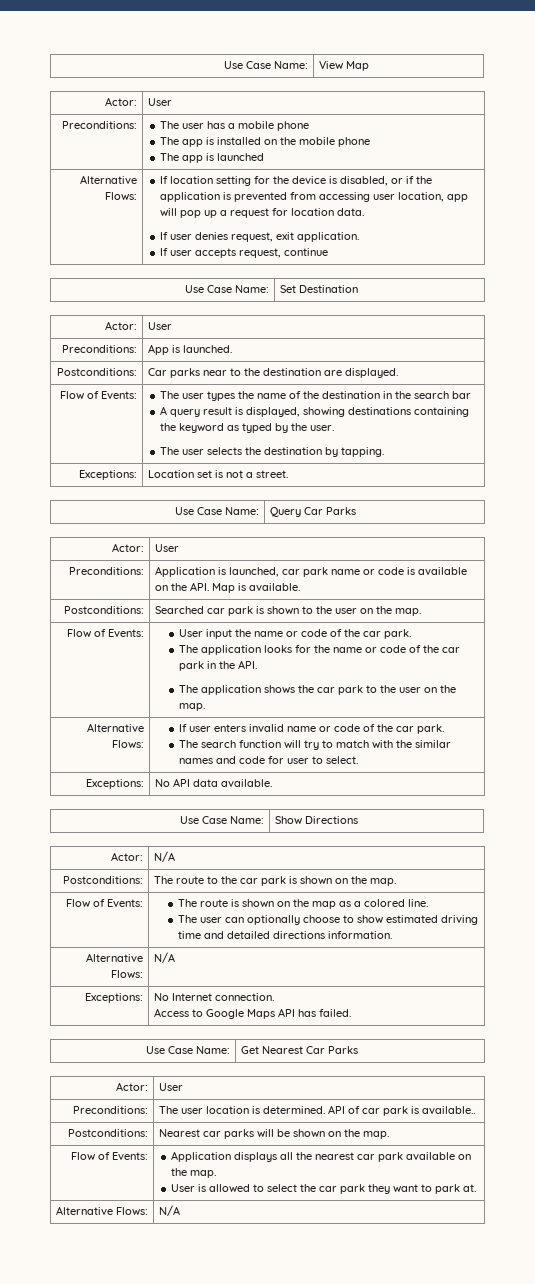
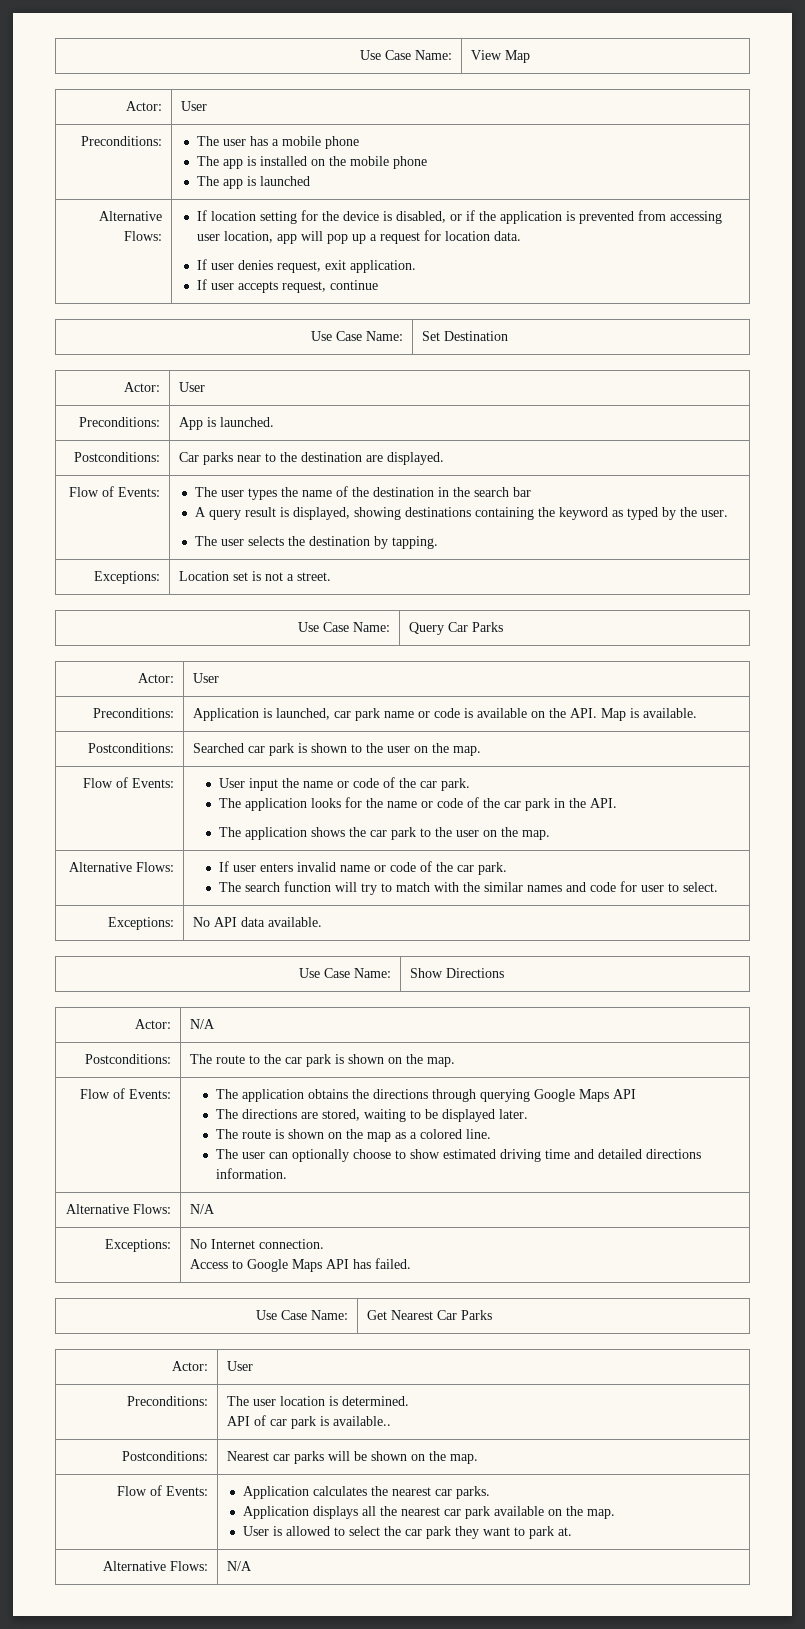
+ The application obtains the directions through querying Google Maps API
+ The directions are stored, waiting to be displayed later.
- Preconditions: | The user location is determined. API of car park is available..
+ Preconditions: | The user location is determined.
+ API of car park is available..
- Flow of Events: | Application displays all the nearest car park available on the map.
+ Flow of Events: | Application calculates the nearest car parks.
+ Application displays all the nearest car park available on the map.

